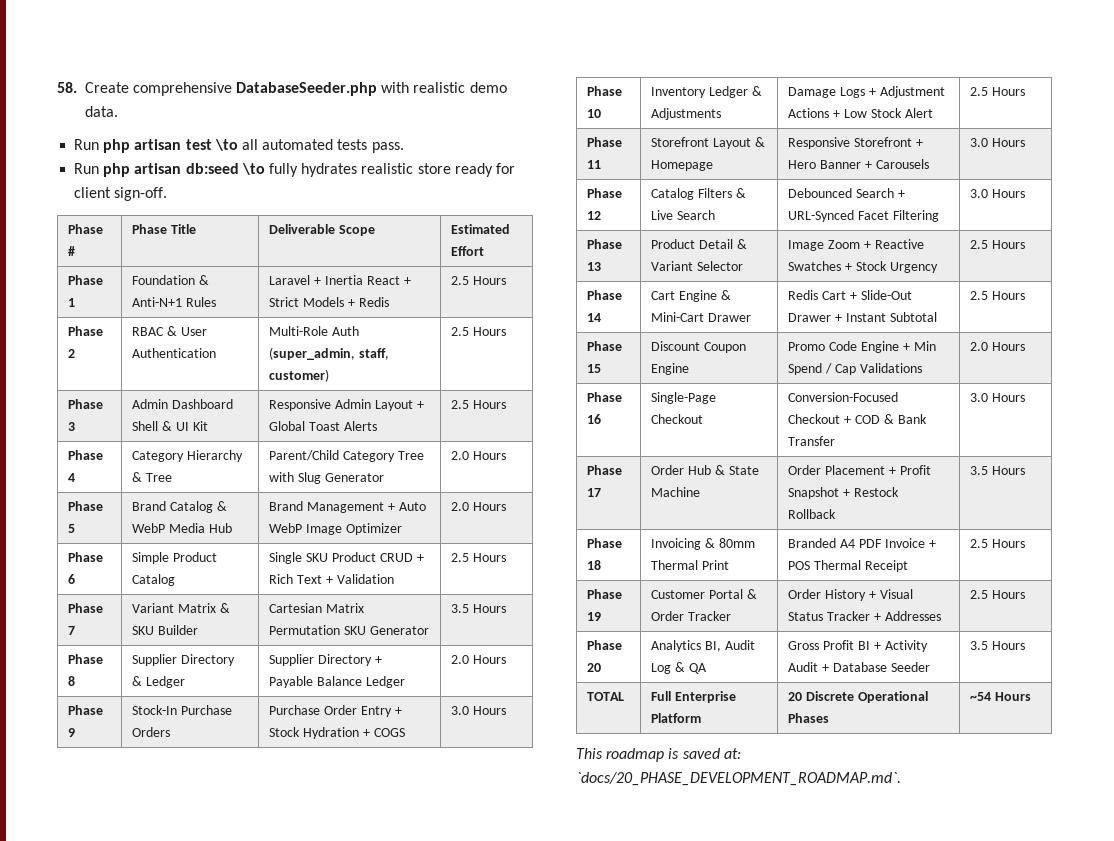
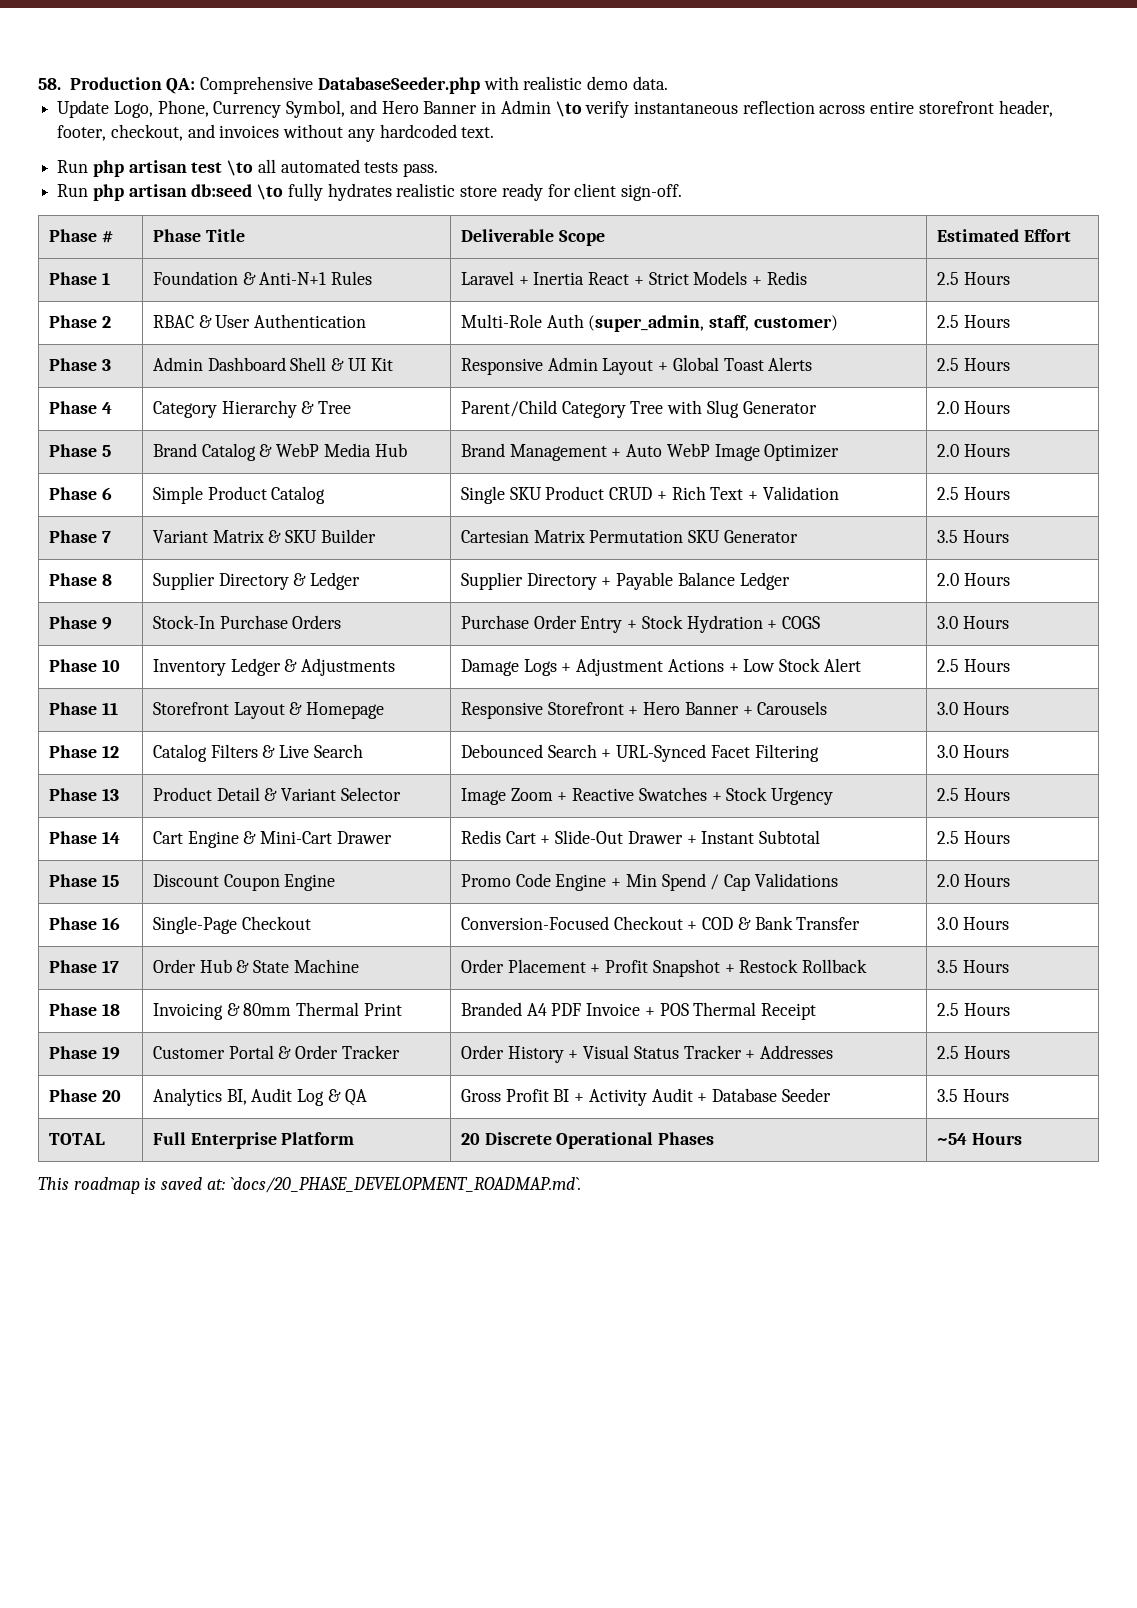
- 58. Create comprehensive DatabaseSeeder.php with realistic demo data.
+ 58. Production QA: Comprehensive DatabaseSeeder.php with realistic demo data.
+ Update Logo, Phone, Currency Symbol, and Hero Banner in Admin \to verify instantaneous reflection across entire storefront header, footer, checkout, and invoices without any hardcoded text.

